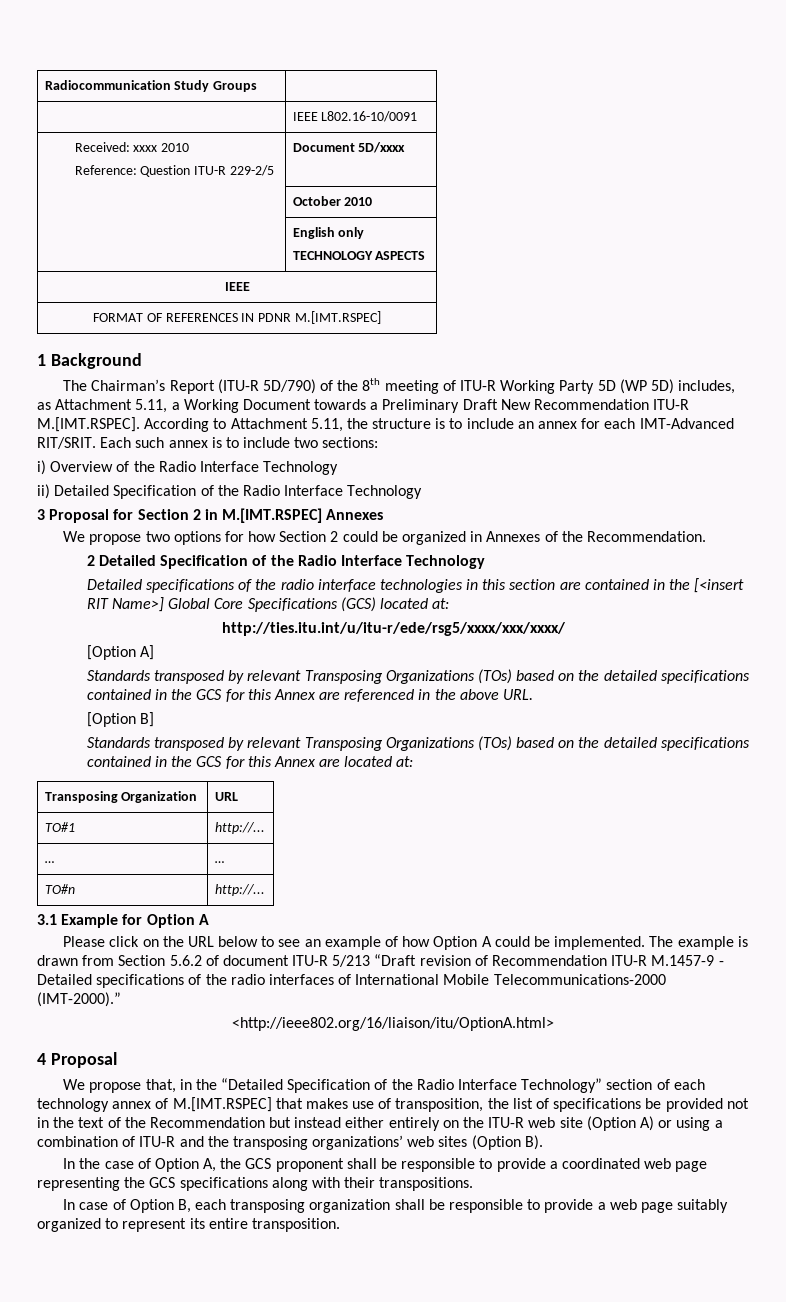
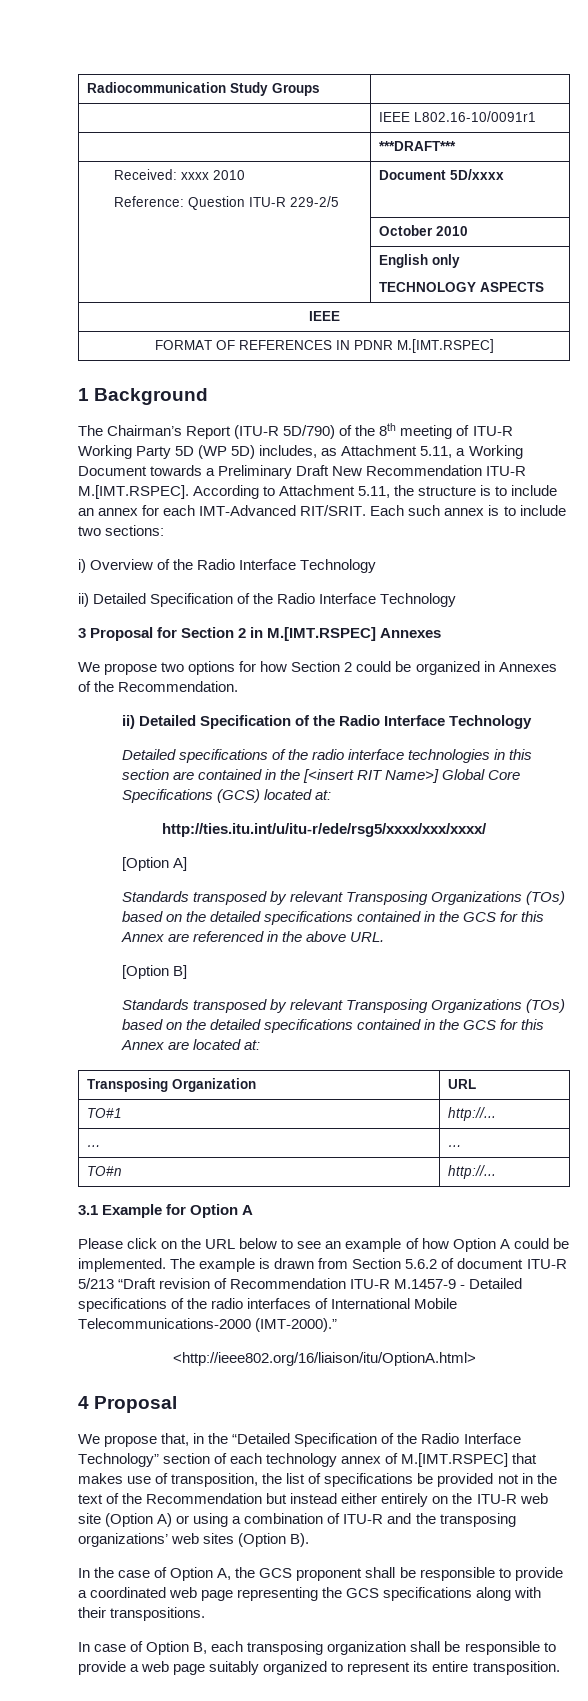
- | IEEE L802.16-10/0091
+ | IEEE L802.16-10/0091r1
+ | ***DRAFT***
  We propose two options for how Section 2 could be organized in Annexes of the Recommendation.
- 2 Detailed Specification of the Radio Interface Technology
+ ii) Detailed Specification of the Radio Interface Technology

